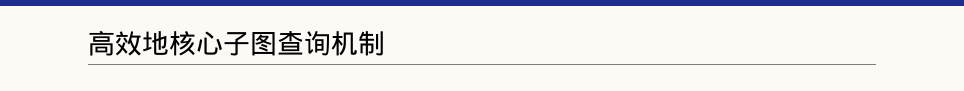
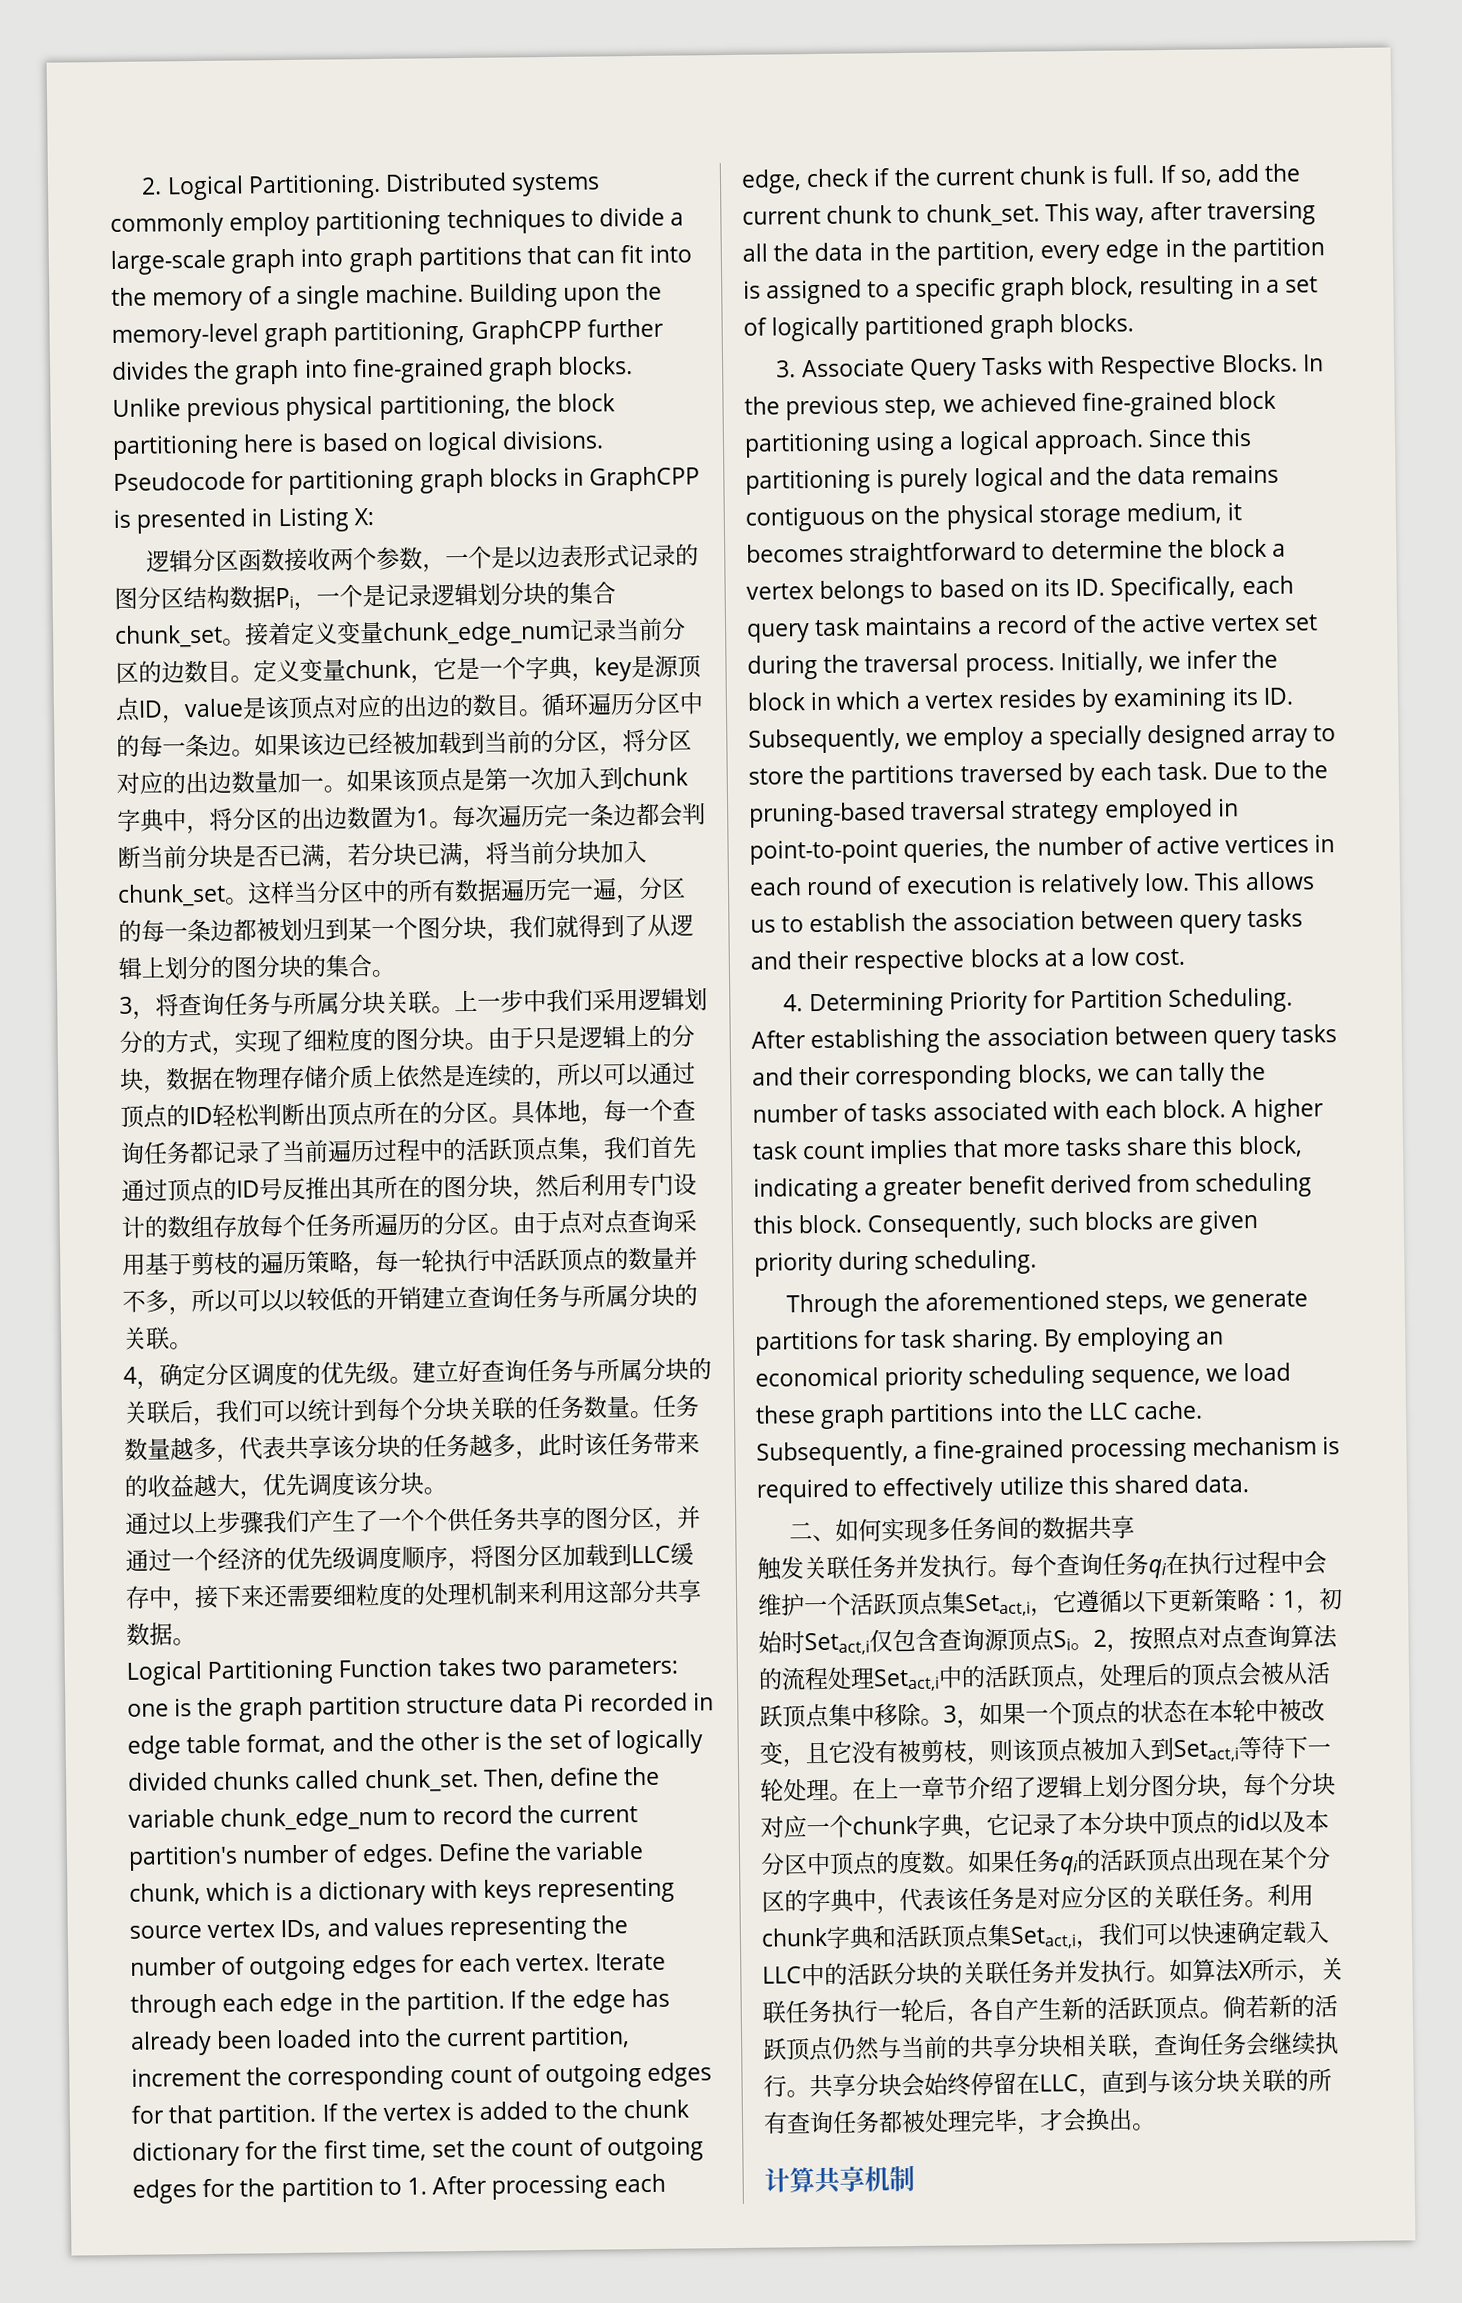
- 高效地核心子图查询机制
+ 2. Logical Partitioning. Distributed systems commonly employ partitioning techniques to divide a large-scale graph into graph partitions that can fit into the memory of a single machine. Building upon the memory-level graph partitioning, GraphCPP further divides the graph into fine-grained graph blocks. Unlike previous physical partitioning, the block partitioning here is based on logical divisions. Pseudocode for partitioning graph blocks in GraphCPP is presented in Listing X:
+ 逻辑分区函数接收两个参数，一个是以边表形式记录的图分区结构数据Pi，一个是记录逻辑划分块的集合chunk_set。接着定义变量chunk_edge_num记录当前分区的边数目。定义变量chunk，它是一个字典，key是源顶点ID，value是该顶点对应的出边的数目。循环遍历分区中的每一条边。如果该边已经被加载到当前的分区，将分区对应的出边数量加一。如果该顶点是第一次加入到chunk字典中，将分区的出边数置为1。每次遍历完一条边都会判断当前分块是否已满，若分块已满，将当前分块加入chunk_set。这样当分区中的所有数据遍历完一遍，分区的每一条边都被划归到某一个图分块，我们就得到了从逻辑上划分的图分块的集合。
+ 3，将查询任务与所属分块关联。上一步中我们采用逻辑划分的方式，实现了细粒度的图分块。由于只是逻辑上的分块，数据在物理存储介质上依然是连续的，所以可以通过顶点的ID轻松判断出顶点所在的分区。具体地，每一个查询任务都记录了当前遍历过程中的活跃顶点集，我们首先通过顶点的ID号反推出其所在的图分块，然后利用专门设计的数组存放每个任务所遍历的分区。由于点对点查询采用基于剪枝的遍历策略，每一轮执行中活跃顶点的数量并不多，所以可以以较低的开销建立查询任务与所属分块的关联。
+ 4，确定分区调度的优先级。建立好查询任务与所属分块的关联后，我们可以统计到每个分块关联的任务数量。任务数量越多，代表共享该分块的任务越多，此时该任务带来的收益越大，优先调度该分块。
+ 通过以上步骤我们产生了一个个供任务共享的图分区，并通过一个经济的优先级调度顺序，将图分区加载到LLC缓存中，接下来还需要细粒度的处理机制来利用这部分共享数据。
+ Logical Partitioning Function takes two parameters: one is the graph partition structure data Pi recorded in edge table format, and the other is the set of logically divided chunks called chunk_set. Then, define the variable chunk_edge_num to record the current partition's number of edges. Define the variable chunk, which is a dictionary with keys representing source vertex IDs, and values representing the number of outgoing edges for each vertex. Iterate through each edge in the partition. If the edge has already been loaded into the current partition, increment the corresponding count of outgoing edges for that partition. If the vertex is added to the chunk dictionary for the first time, set the count of outgoing edges for the partition to 1. After processing each edge, check if the current chunk is full. If so, add the current chunk to chunk_set. This way, after traversing all the data in the partition, every edge in the partition is assigned to a specific graph block, resulting in a set of logically partitioned graph blocks.
+ 3. Associate Query Tasks with Respective Blocks. In the previous step, we achieved fine-grained block partitioning using a logical approach. Since this partitioning is purely logical and the data remains contiguous on the physical storage medium, it becomes straightforward to determine the block a vertex belongs to based on its ID. Specifically, each query task maintains a record of the active vertex set during the traversal process. Initially, we infer the block in which a vertex resides by examining its ID. Subsequently, we employ a specially designed array to store the partitions traversed by each task. Due to the pruning-based traversal strategy employed in point-to-point queries, the number of active vertices in each round of execution is relatively low. This allows us to establish the association between query tasks and their respective blocks at a low cost.
+ 4. Determining Priority for Partition Scheduling. After establishing the association between query tasks and their corresponding blocks, we can tally the number of tasks associated with each block. A higher task count implies that more tasks share this block, indicating a greater benefit derived from scheduling this block. Consequently, such blocks are given priority during scheduling.
+ Through the aforementioned steps, we generate partitions for task sharing. By employing an economical priority scheduling sequence, we load these graph partitions into the LLC cache. Subsequently, a fine-grained processing mechanism is required to effectively utilize this shared data.
+ 二、如何实现多任务间的数据共享
+ 触发关联任务并发执行。每个查询任务qi在执行过程中会维护一个活跃顶点集Setact,i，它遵循以下更新策略：1，初始时Setact,i仅包含查询源顶点Si。2，按照点对点查询算法的流程处理Setact,i中的活跃顶点，处理后的顶点会被从活跃顶点集中移除。3，如果一个顶点的状态在本轮中被改变，且它没有被剪枝，则该顶点被加入到Setact,i等待下一轮处理。在上一章节介绍了逻辑上划分图分块，每个分块对应一个chunk字典，它记录了本分块中顶点的id以及本分区中顶点的度数。如果任务qi的活跃顶点出现在某个分区的字典中，代表该任务是对应分区的关联任务。利用chunk字典和活跃顶点集Setact,i，我们可以快速确定载入LLC中的活跃分块的关联任务并发执行。如算法X所示，关联任务执行一轮后，各自产生新的活跃顶点。倘若新的活跃顶点仍然与当前的共享分块相关联，查询任务会继续执行。共享分块会始终停留在LLC，直到与该分块关联的所有查询任务都被处理完毕，才会换出。
+ 计算共享机制

